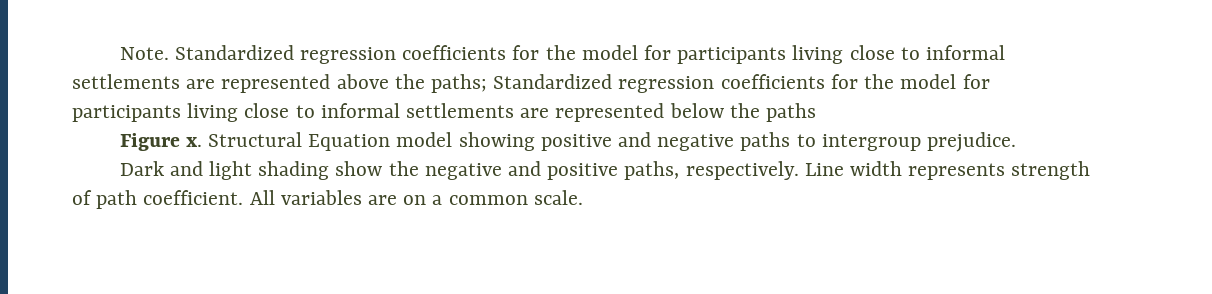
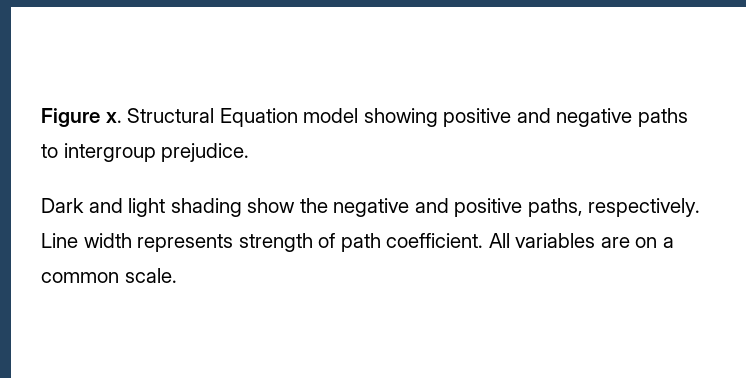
- Note. Standardized regression coefficients for the model for participants living close to informal settlements are represented above the paths; Standardized regression coefficients for the model for participants living close to informal settlements are represented below the paths

